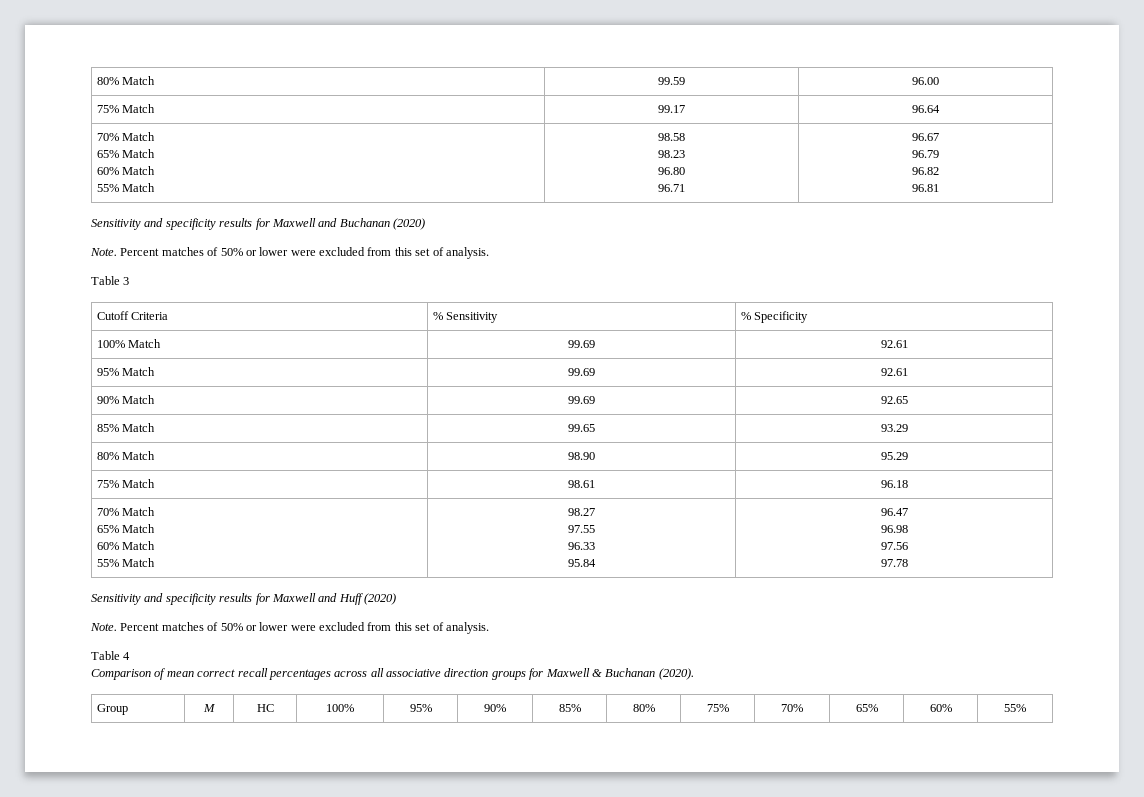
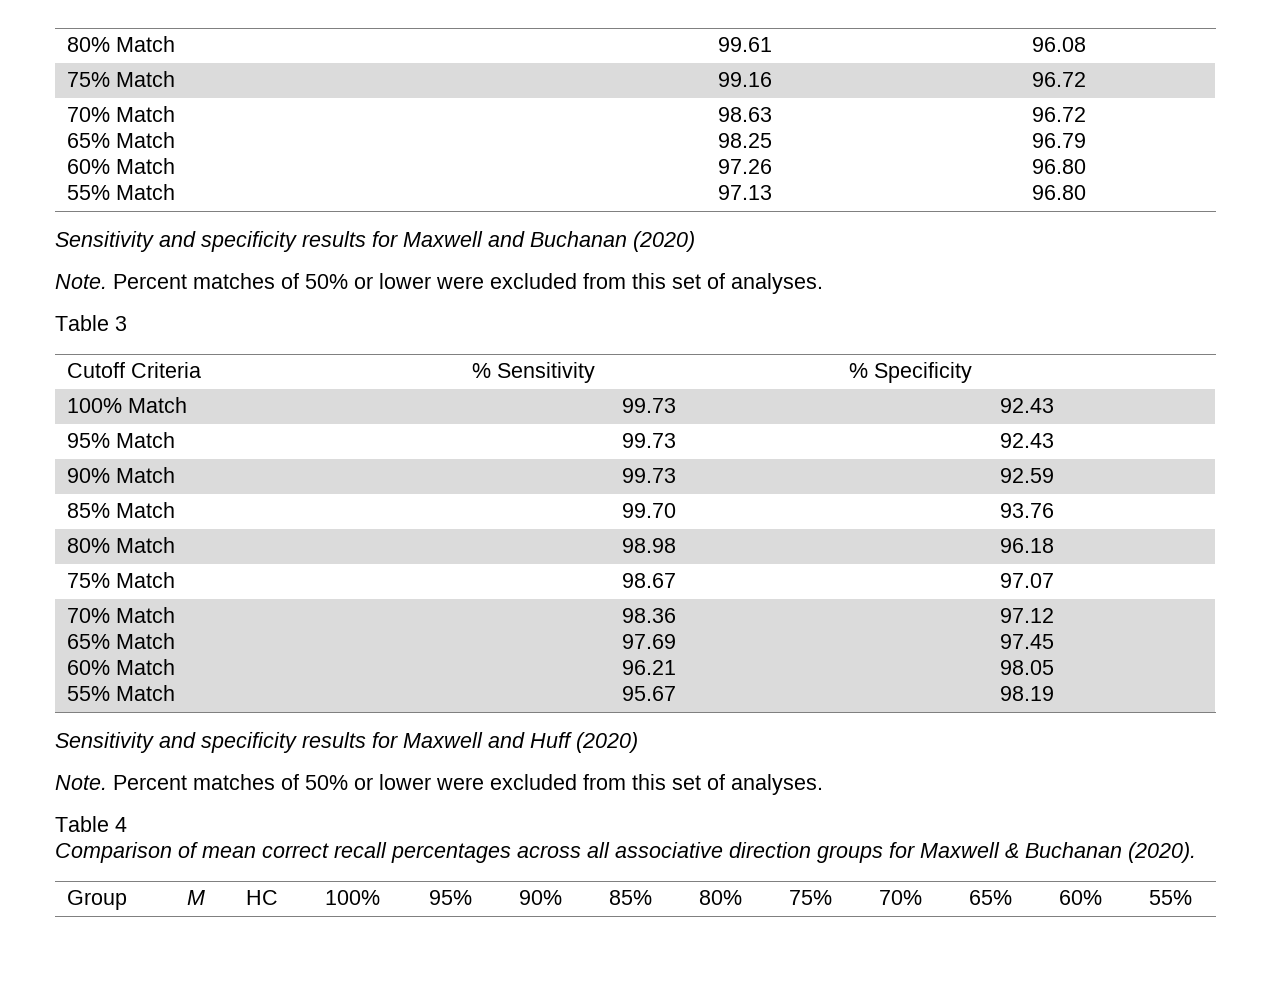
- 80% Match | 99.59 | 96.00
- 75% Match | 99.17 | 96.64
+ 80% Match | 99.61 | 96.08
+ 75% Match | 99.16 | 96.72
  70% Match
  65% Match
  60% Match
- 55% Match | 98.58
- 98.23
+ 55% Match | 98.63
+ 98.25
+ 97.26
+ 97.13 | 96.72
+ 96.79
  96.80
- 96.71 | 96.67
- 96.79
- 96.82
- 96.81
+ 96.80
  Sensitivity and specificity results for Maxwell and Buchanan (2020)
- Note. Percent matches of 50% or lower were excluded from this set of analysis.
+ Note. Percent matches of 50% or lower were excluded from this set of analyses.
- 100% Match | 99.69 | 92.61
+ 100% Match | 99.73 | 92.43
- 95% Match | 99.69 | 92.61
+ 95% Match | 99.73 | 92.43
- 90% Match | 99.69 | 92.65
+ 90% Match | 99.73 | 92.59
- 85% Match | 99.65 | 93.29
- 80% Match | 98.90 | 95.29
- 75% Match | 98.61 | 96.18
+ 85% Match | 99.70 | 93.76
+ 80% Match | 98.98 | 96.18
+ 75% Match | 98.67 | 97.07
  70% Match
  65% Match
  60% Match
- 55% Match | 98.27
- 97.55
- 96.33
- 95.84 | 96.47
- 96.98
- 97.56
- 97.78
+ 55% Match | 98.36
+ 97.69
+ 96.21
+ 95.67 | 97.12
+ 97.45
+ 98.05
+ 98.19
  Sensitivity and specificity results for Maxwell and Huff (2020)
- Note. Percent matches of 50% or lower were excluded from this set of analysis.
+ Note. Percent matches of 50% or lower were excluded from this set of analyses.

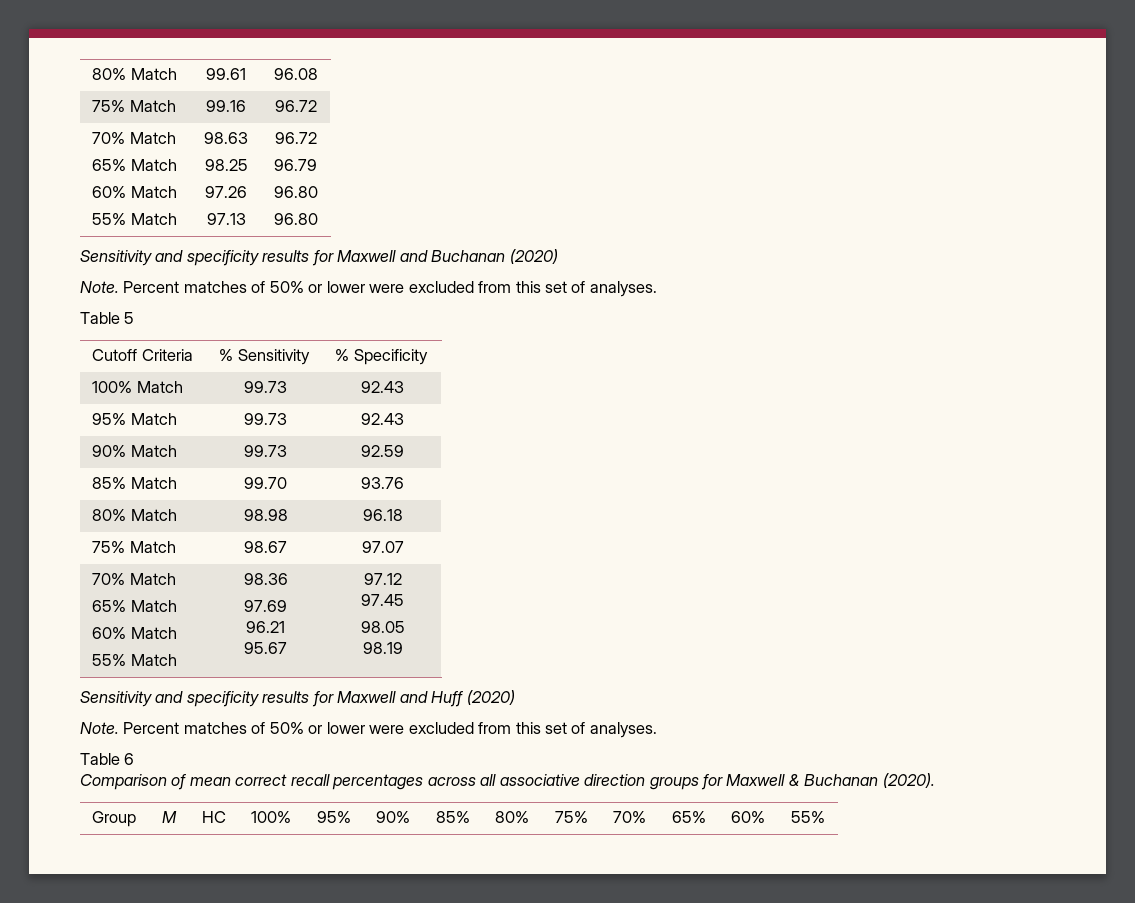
- Table 3
+ Table 5
- Table 4
+ Table 6

